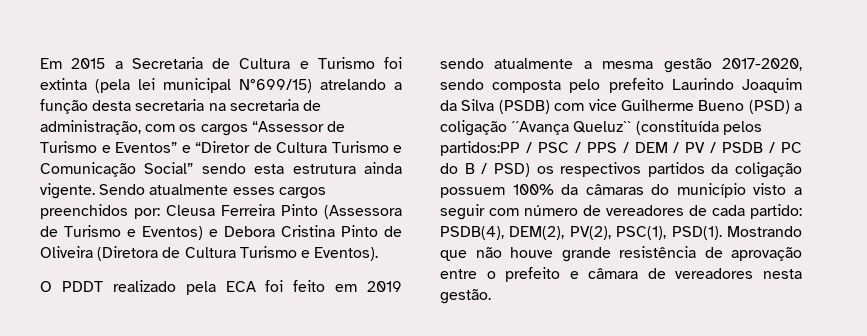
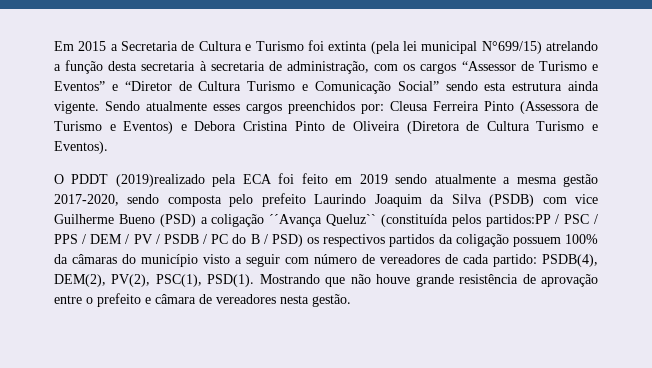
- Em 2015 a Secretaria de Cultura e Turismo foi extinta (pela lei municipal N°699/15) atrelando a função desta secretaria na secretaria de administração, com os cargos “Assessor de Turismo e Eventos” e “Diretor de Cultura Turismo e Comunicação Social” sendo esta estrutura ainda vigente.
+ Em 2015 a Secretaria de Cultura e Turismo foi extinta (pela lei municipal N°699/15) atrelando a função desta secretaria à secretaria de administração, com os cargos “Assessor de Turismo e Eventos” e “Diretor de Cultura Turismo e Comunicação Social” sendo esta estrutura ainda vigente.
- O PDDT realizado pela ECA foi feito em 2019 sendo atualmente a mesma gestão 2017-2020, sendo composta pelo prefeito Laurindo Joaquim da Silva (PSDB) com vice Guilherme Bueno (PSD) a coligação ´´Avança Queluz`` (constituída pelos partidos:PP / PSC / PPS / DEM / PV / PSDB / PC do B / PSD) os respectivos partidos da coligação possuem 100% da câmaras do município visto a seguir com número de vereadores de cada partido:
+ O PDDT (2019)realizado pela ECA foi feito em 2019 sendo atualmente a mesma gestão 2017-2020, sendo composta pelo prefeito Laurindo Joaquim da Silva (PSDB) com vice Guilherme Bueno (PSD) a coligação ´´Avança Queluz`` (constituída pelos partidos:PP / PSC / PPS / DEM / PV / PSDB / PC do B / PSD) os respectivos partidos da coligação possuem 100% da câmaras do município visto a seguir com número de vereadores de cada partido:

